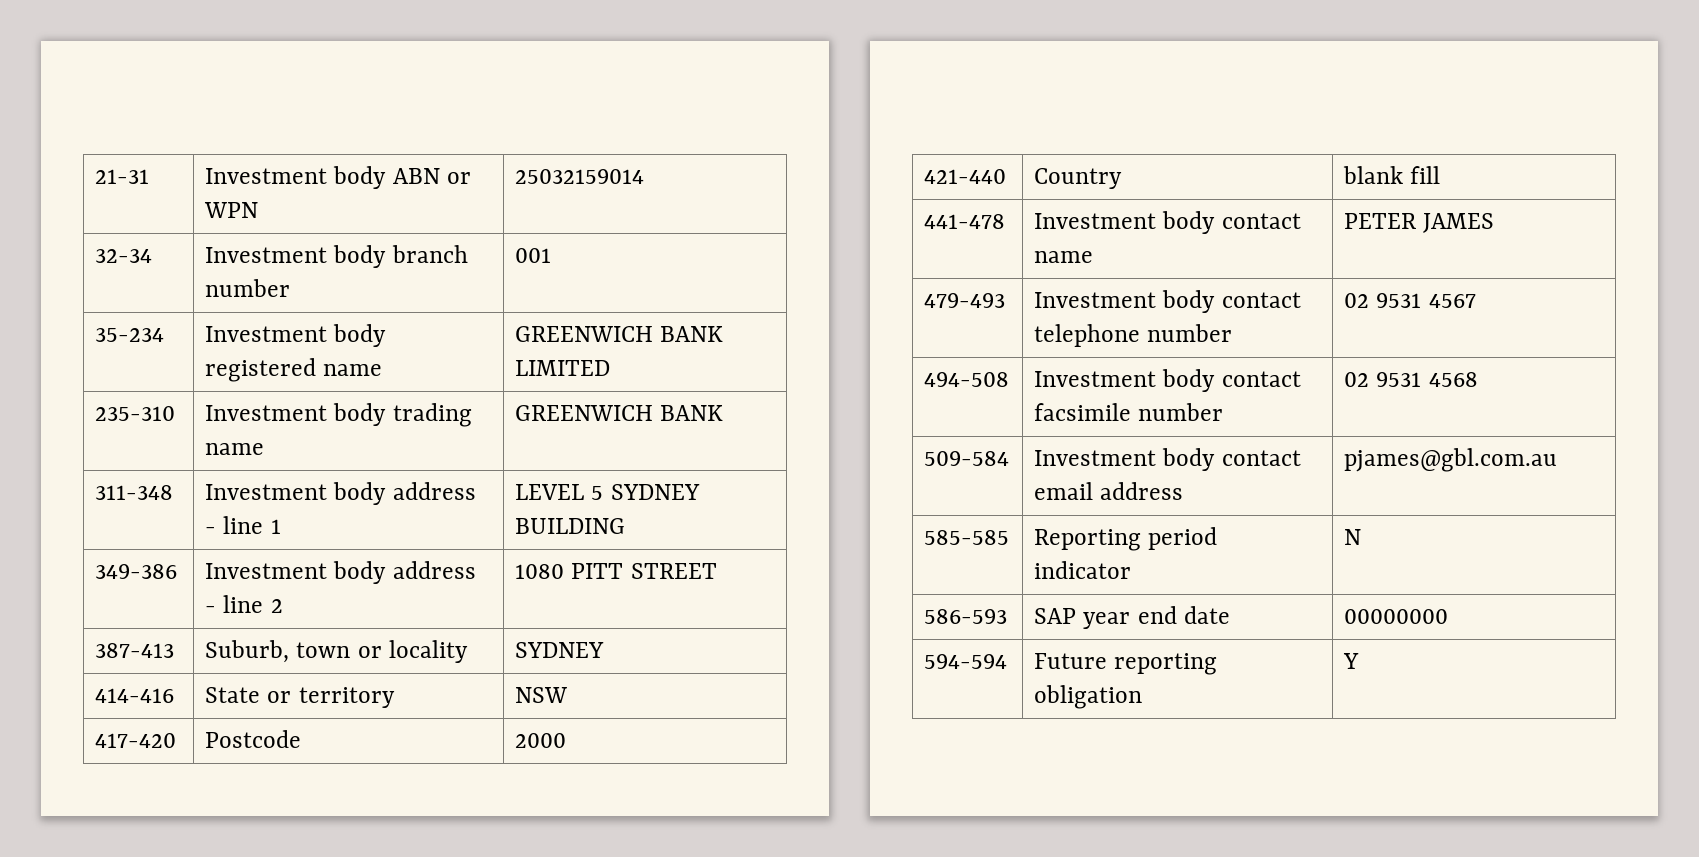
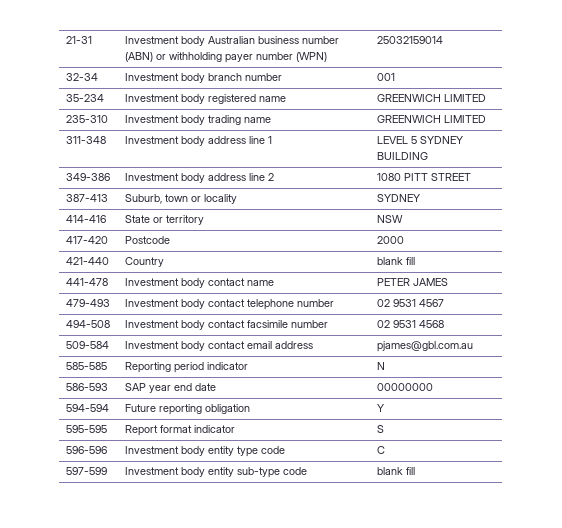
- 21-31 | Investment body ABN or WPN | 25032159014
+ 21-31 | Investment body Australian business number (ABN) or withholding payer number (WPN) | 25032159014
- 35-234 | Investment body registered name | GREENWICH BANK LIMITED
+ 35-234 | Investment body registered name | GREENWICH LIMITED
- 235-310 | Investment body trading name | GREENWICH BANK
+ 235-310 | Investment body trading name | GREENWICH LIMITED
- 311-348 | Investment body address - line 1 | LEVEL 5 SYDNEY BUILDING
+ 311-348 | Investment body address line 1 | LEVEL 5 SYDNEY BUILDING
- 349-386 | Investment body address - line 2 | 1080 PITT STREET
+ 349-386 | Investment body address line 2 | 1080 PITT STREET
+ 595-595 | Report format indicator | S
+ 596-596 | Investment body entity type code | C
+ 597-599 | Investment body entity sub-type code | blank fill

